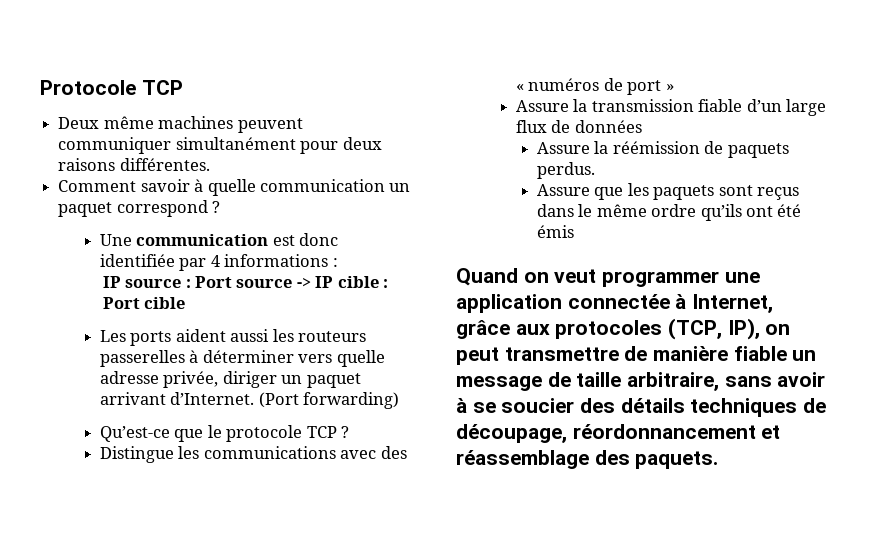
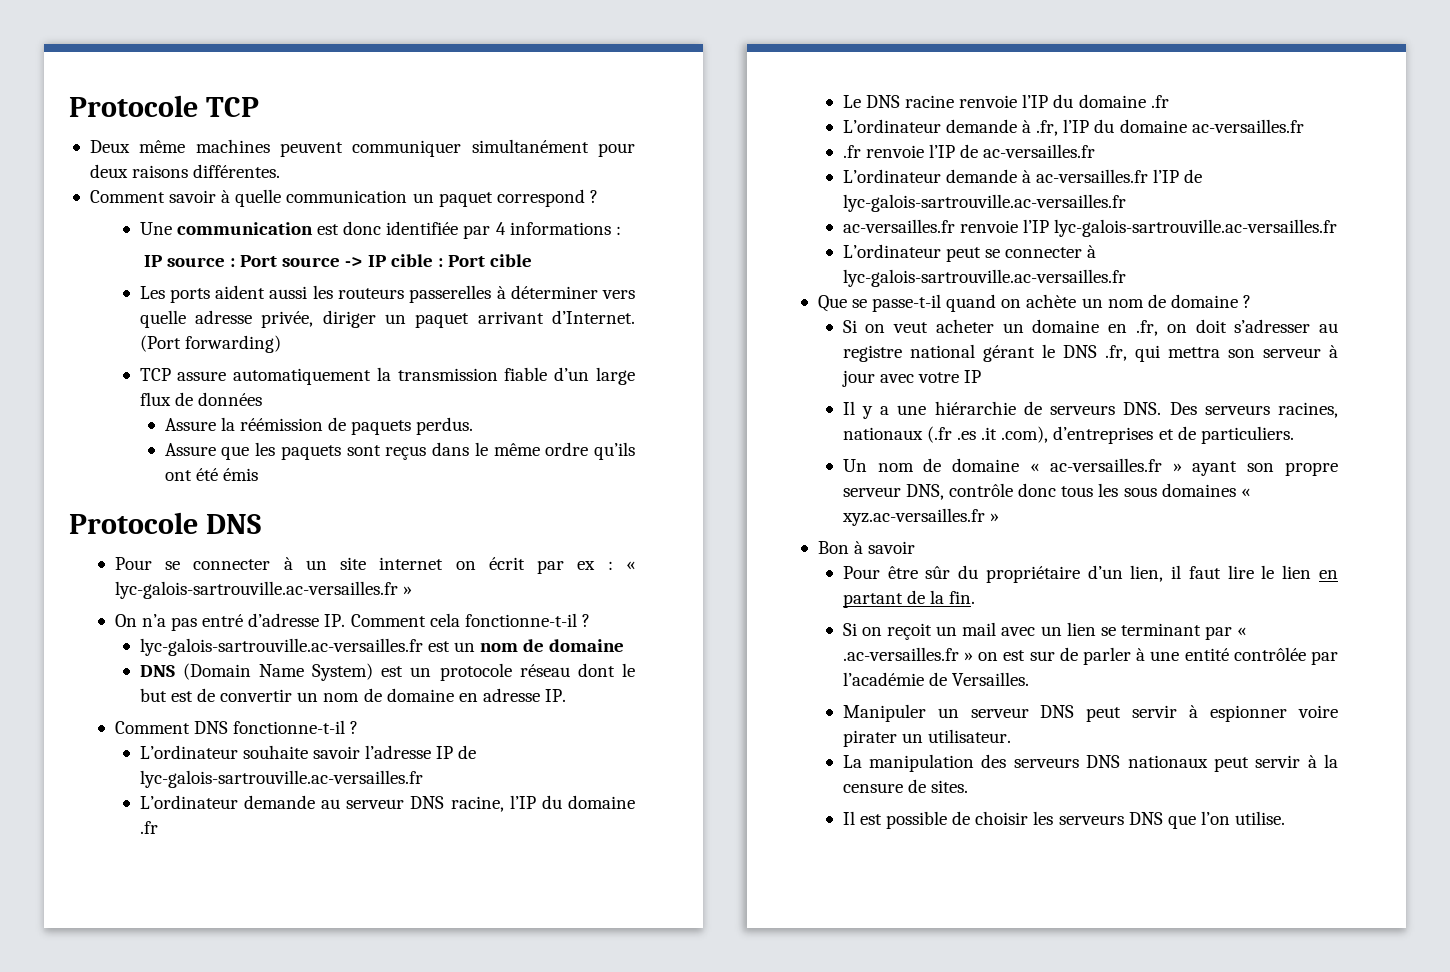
- Qu’est-ce que le protocole TCP ?
- Distingue les communications avec des « numéros de port »
- Assure la transmission fiable d’un large flux de données
+ TCP assure automatiquement la transmission fiable d’un large flux de données
- Quand on veut programmer une application connectée à Internet, grâce aux protocoles (TCP, IP), on peut transmettre de manière fiable un message de taille arbitraire, sans avoir à se soucier des détails techniques de découpage, réordonnancement et réassemblage des paquets.
+ Protocole DNS
+ Pour se connecter à un site internet on écrit par ex : « lyc-galois-sartrouville.ac-versailles.fr »
+ On n’a pas entré d’adresse IP. Comment cela fonctionne-t-il ?
+ lyc-galois-sartrouville.ac-versailles.fr est un nom de domaine
+ DNS (Domain Name System) est un protocole réseau dont le but est de convertir un nom de domaine en adresse IP.
+ Comment DNS fonctionne-t-il ?
+ L’ordinateur souhaite savoir l’adresse IP de lyc-galois-sartrouville.ac-versailles.fr
+ L’ordinateur demande au serveur DNS racine, l’IP du domaine .fr
+ Le DNS racine renvoie l’IP du domaine .fr
+ L’ordinateur demande à .fr, l’IP du domaine ac-versailles.fr
+ .fr renvoie l’IP de ac-versailles.fr
+ L’ordinateur demande à ac-versailles.fr l’IP de lyc-galois-sartrouville.ac-versailles.fr
+ ac-versailles.fr renvoie l’IP lyc-galois-sartrouville.ac-versailles.fr
+ L’ordinateur peut se connecter à lyc-galois-sartrouville.ac-versailles.fr
+ Que se passe-t-il quand on achète un nom de domaine ?
+ Si on veut acheter un domaine en .fr, on doit s’adresser au registre national gérant le DNS .fr, qui mettra son serveur à jour avec votre IP
+ Il y a une hiérarchie de serveurs DNS. Des serveurs racines, nationaux (.fr .es .it .com), d’entreprises et de particuliers.
+ Un nom de domaine « ac-versailles.fr » ayant son propre serveur DNS, contrôle donc tous les sous domaines « xyz.ac-versailles.fr »
+ Bon à savoir
+ Pour être sûr du propriétaire d’un lien, il faut lire le lien en partant de la fin.
+ Si on reçoit un mail avec un lien se terminant par « .ac-versailles.fr » on est sur de parler à une entité contrôlée par l’académie de Versailles.
+ Manipuler un serveur DNS peut servir à espionner voire pirater un utilisateur.
+ La manipulation des serveurs DNS nationaux peut servir à la censure de sites.
+ Il est possible de choisir les serveurs DNS que l’on utilise.

